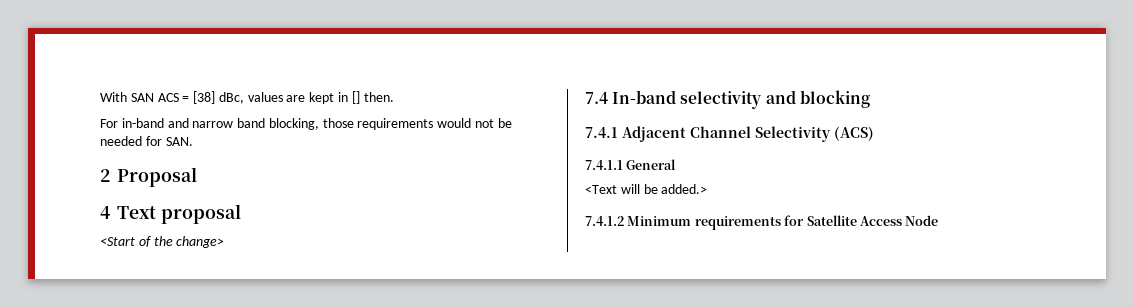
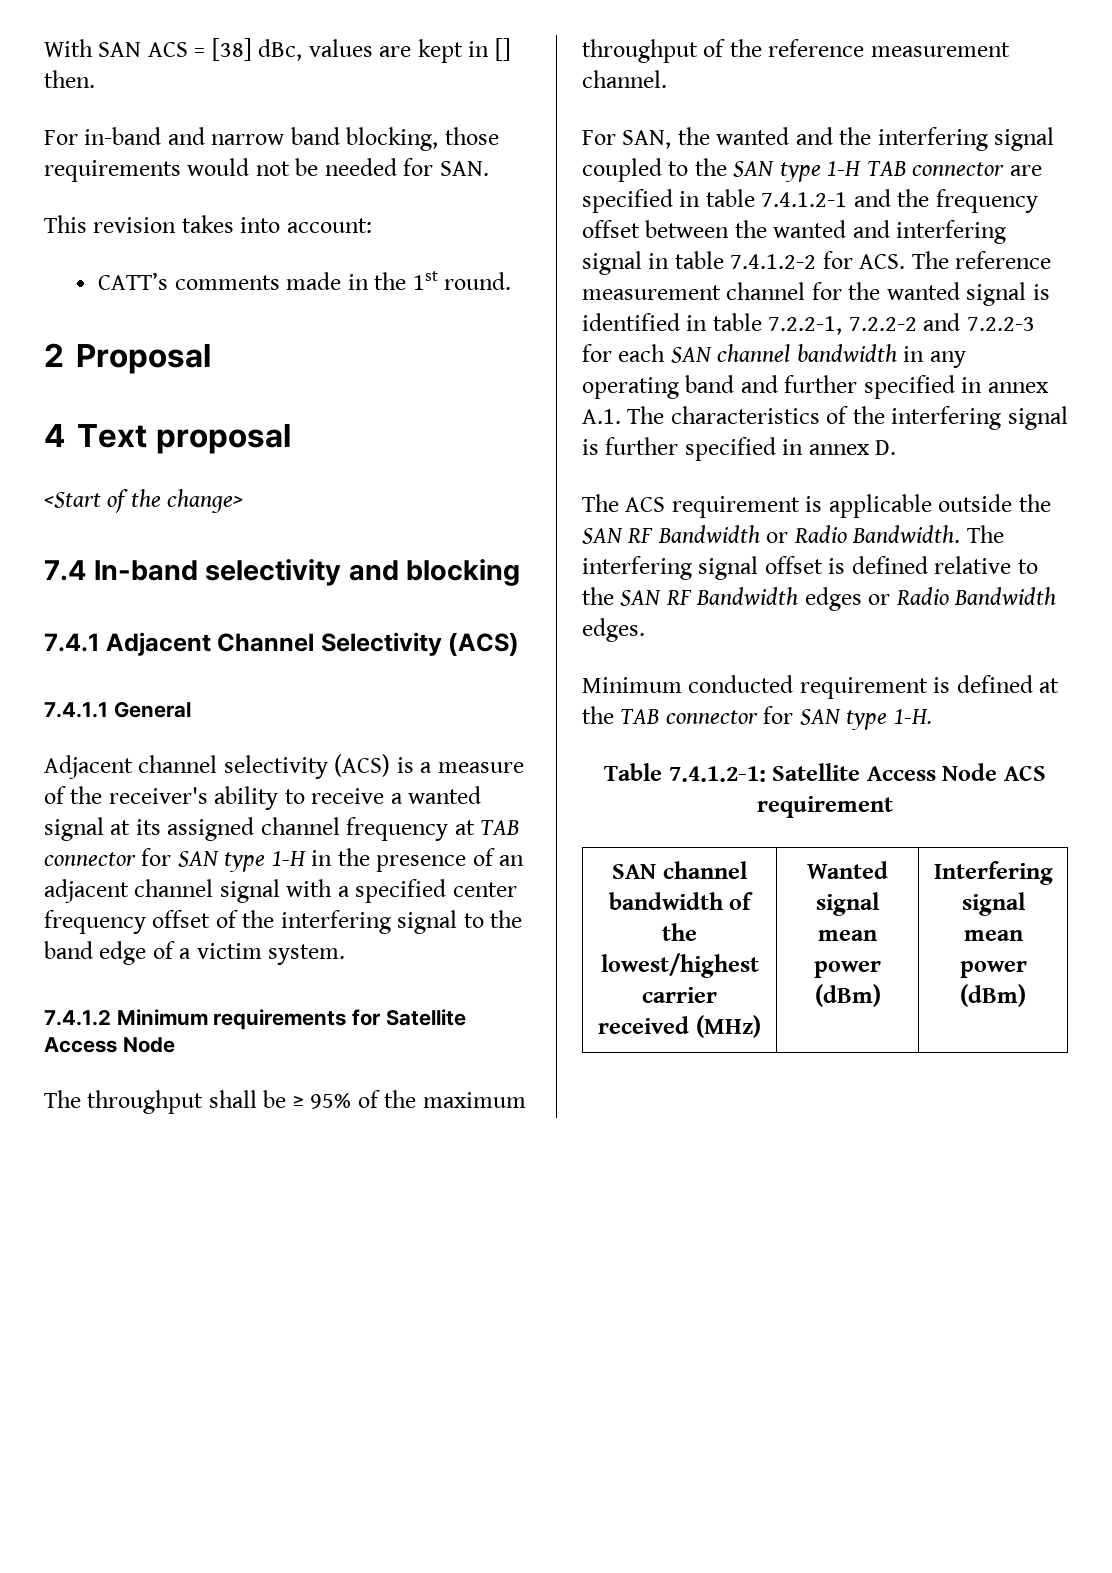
+ This revision takes into account:
+ CATT’s comments made in the 1st round.
- <Text will be added.>
+ Adjacent channel selectivity (ACS) is a measure of the receiver's ability to receive a wanted signal at its assigned channel frequency at TAB connector for SAN type 1-H in the presence of an adjacent channel signal with a specified center frequency offset of the interfering signal to the band edge of a victim system.
+ The throughput shall be ≥ 95% of the maximum throughput of the reference measurement channel.
+ For SAN, the wanted and the interfering signal coupled to the SAN type 1-H TAB connector are specified in table 7.4.1.2-1 and the frequency offset between the wanted and interfering signal in table 7.4.1.2-2 for ACS. The reference measurement channel for the wanted signal is identified in table 7.2.2-1, 7.2.2-2 and 7.2.2-3 for each SAN channel bandwidth in any operating band and further specified in annex A.1. The characteristics of the interfering signal is further specified in annex D.
+ The ACS requirement is applicable outside the SAN RF Bandwidth or Radio Bandwidth. The interfering signal offset is defined relative to the SAN RF Bandwidth edges or Radio Bandwidth edges.
+ Minimum conducted requirement is defined at the TAB connector for SAN type 1-H.
+ Table 7.4.1.2-1: Satellite Access Node ACS requirement
+ SAN channel bandwidth of the lowest/highest carrier received (MHz) | Wanted signal mean power (dBm) | Interfering signal mean power (dBm)

